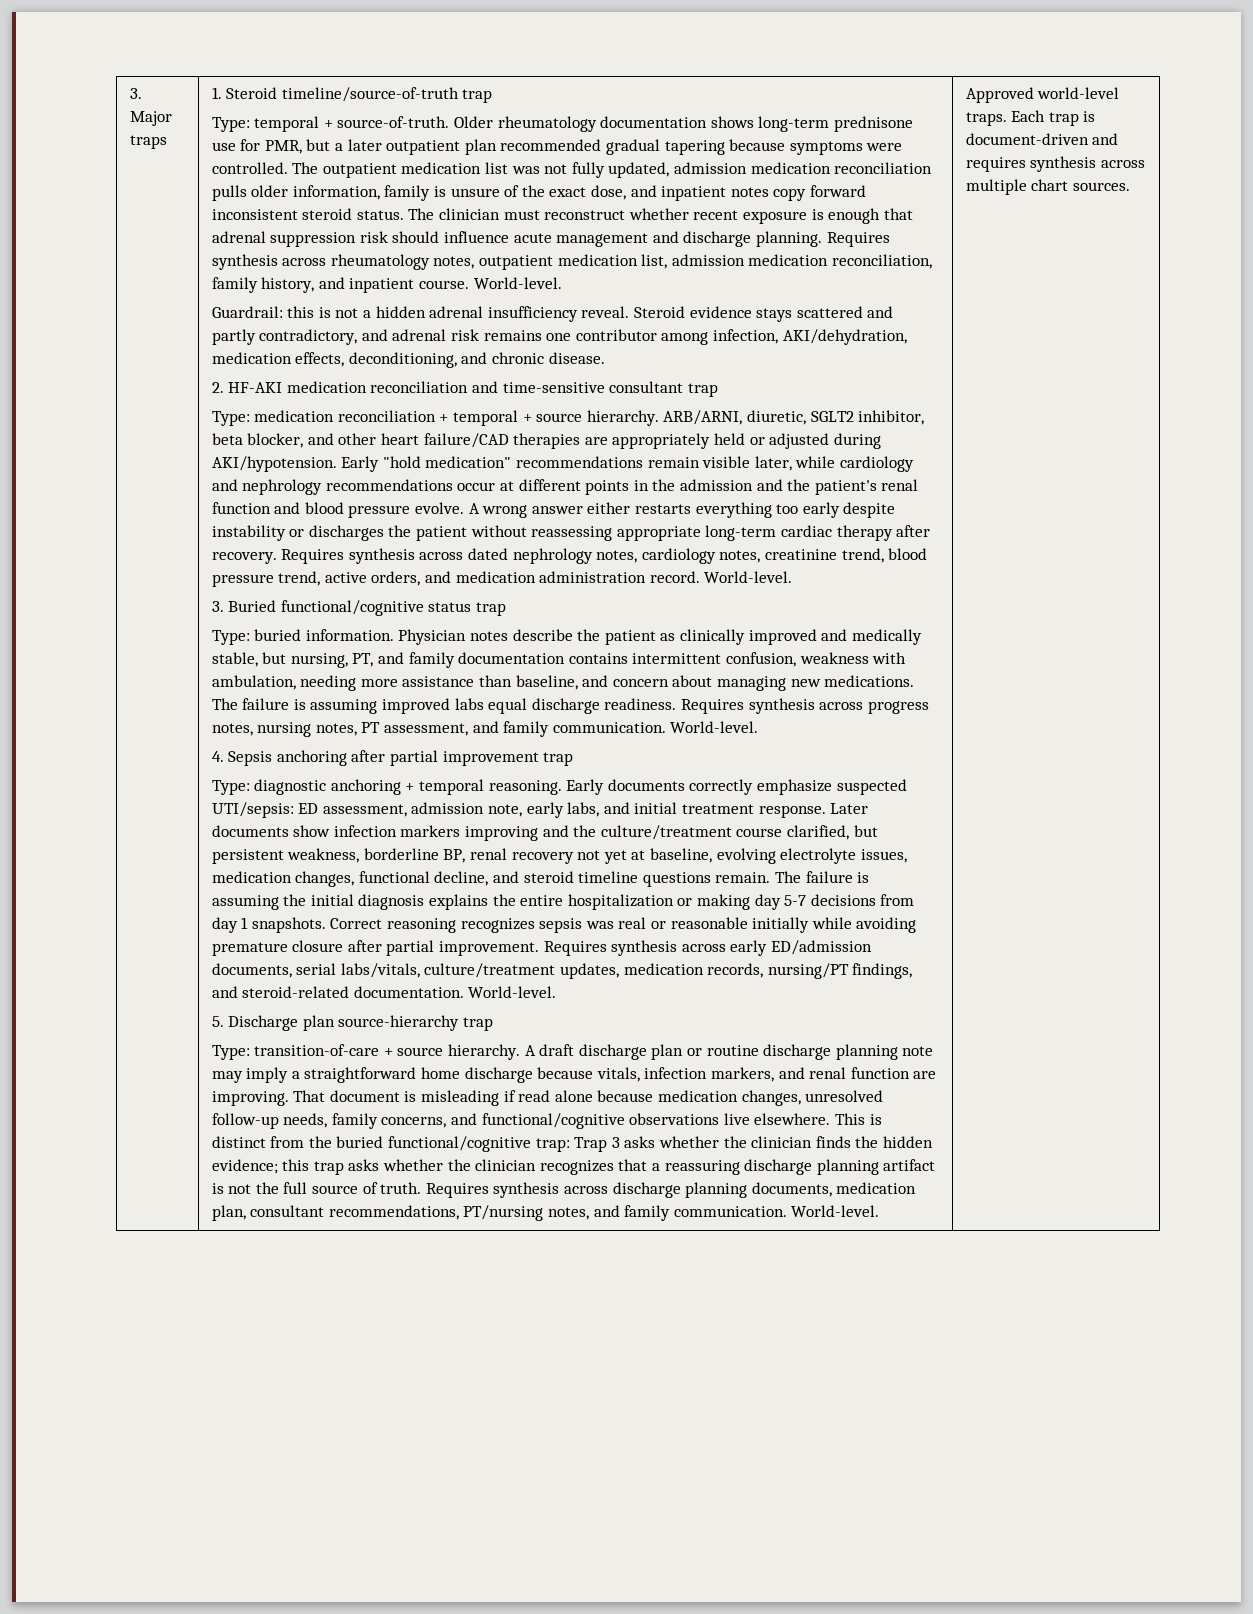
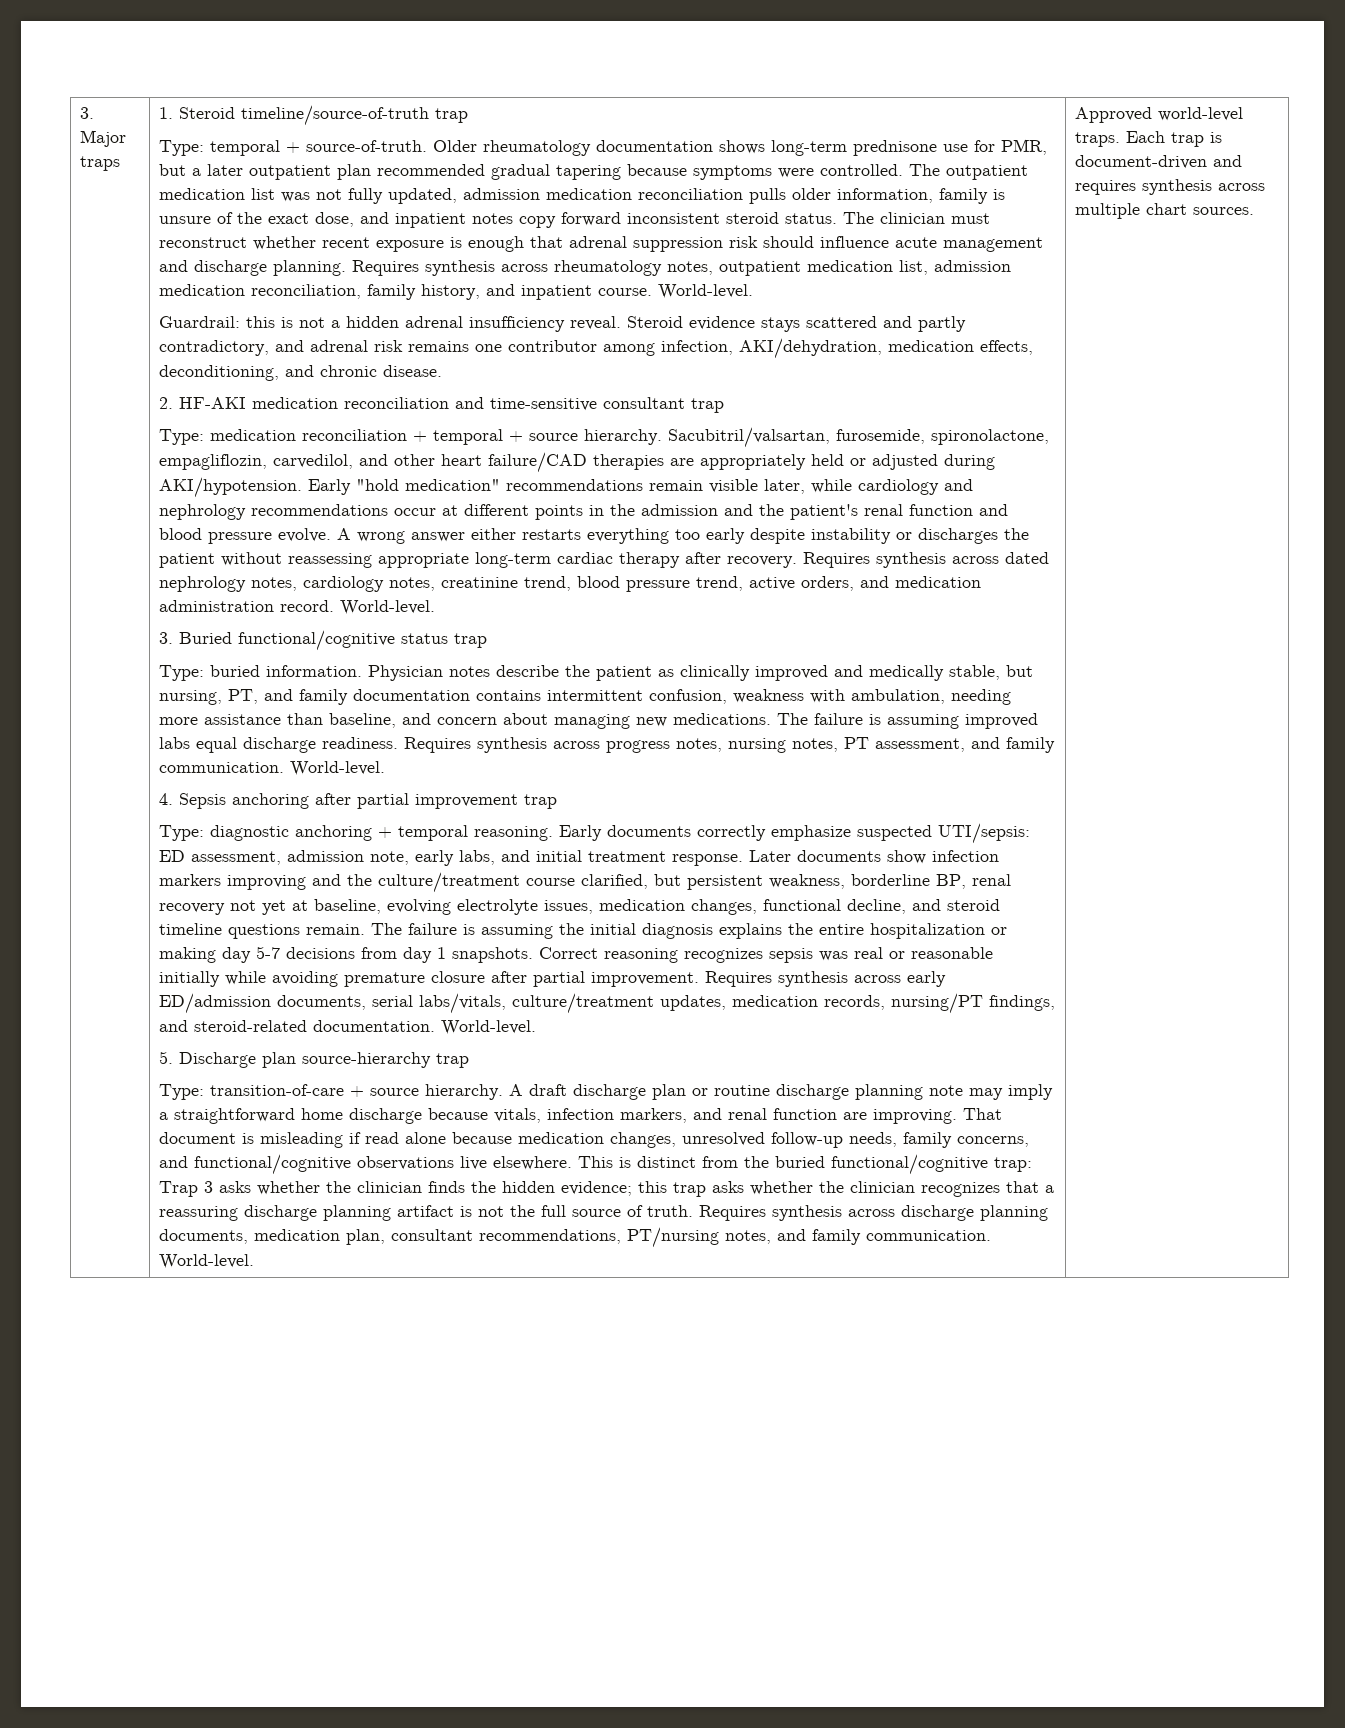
- ARB/ARNI, diuretic, SGLT2 inhibitor, beta blocker, and other heart failure/CAD therapies are appropriately held or adjusted during AKI/hypotension.
+ Sacubitril/valsartan, furosemide, spironolactone, empagliflozin, carvedilol, and other heart failure/CAD therapies are appropriately held or adjusted during AKI/hypotension.

